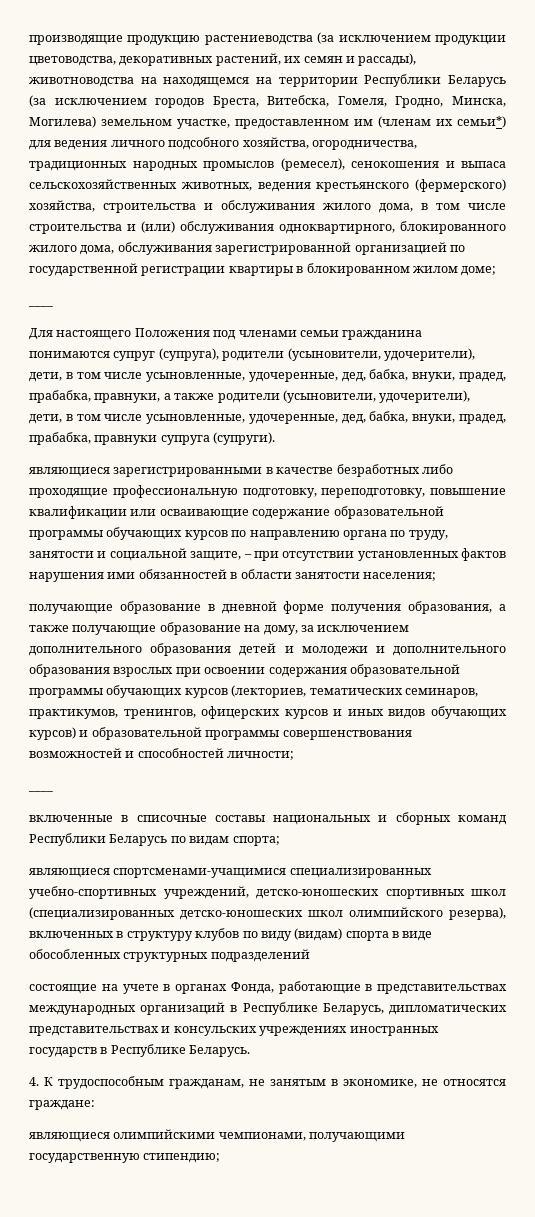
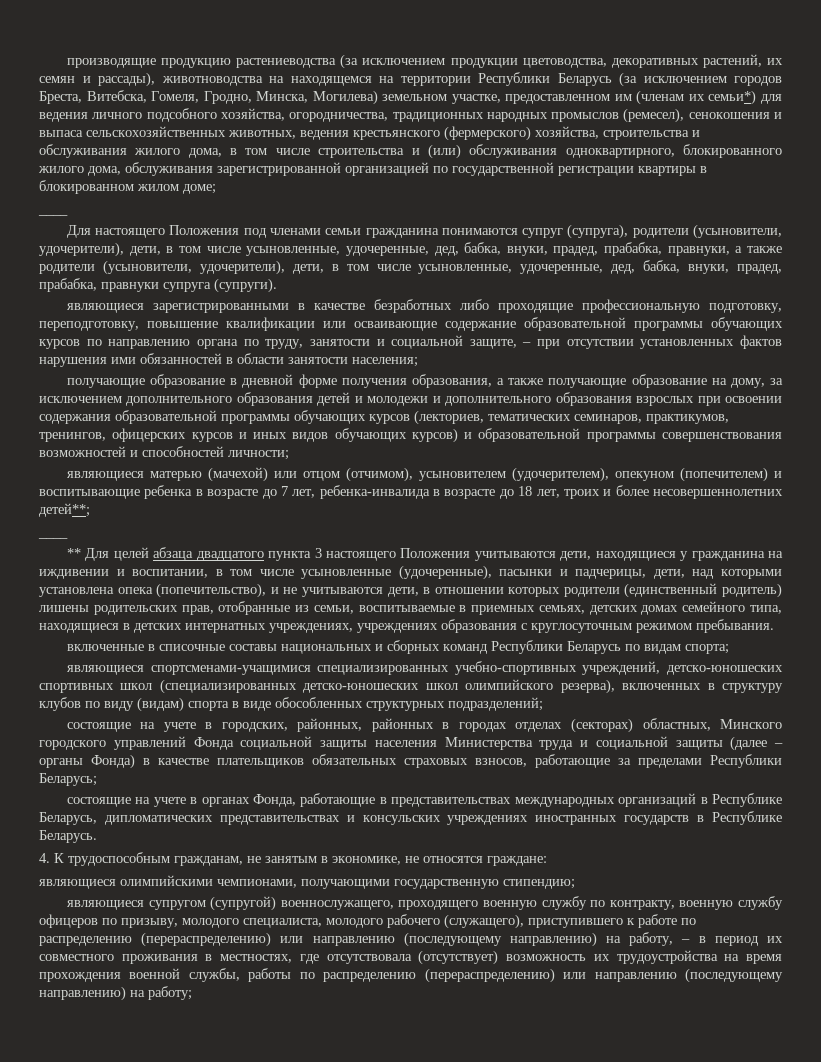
  получающие образование в дневной форме получения образования, а также получающие образование на дому, за исключением дополнительного образования детей и молодежи и дополнительного образования взрослых при освоении содержания образовательной программы обучающих курсов (лекториев, тематических семинаров, практикумов, тренингов, офицерских курсов и иных видов обучающих курсов) и образовательной программы совершенствования возможностей и способностей личности;
+ являющиеся матерью (мачехой) или отцом (отчимом), усыновителем (удочерителем), опекуном (попечителем) и воспитывающие ребенка в возрасте до 7 лет, ребенка-инвалида в возрасте до 18 лет, троих и более несовершеннолетних детей**;
  ____
+ ** Для целей абзаца двадцатого пункта 3 настоящего Положения учитываются дети, находящиеся у гражданина на иждивении и воспитании, в том числе усыновленные (удочеренные), пасынки и падчерицы, дети, над которыми установлена опека (попечительство), и не учитываются дети, в отношении которых родители (единственный родитель) лишены родительских прав, отобранные из семьи, воспитываемые в приемных семьях, детских домах семейного типа, находящиеся в детских интернатных учреждениях, учреждениях образования с круглосуточным режимом пребывания.
- являющиеся спортсменами-учащимися специализированных учебно-спортивных учреждений, детско-юношеских спортивных школ (специализированных детско-юношеских школ олимпийского резерва), включенных в структуру клубов по виду (видам) спорта в виде обособленных структурных подразделений
+ являющиеся спортсменами-учащимися специализированных учебно-спортивных учреждений, детско-юношеских спортивных школ (специализированных детско-юношеских школ олимпийского резерва), включенных в структуру клубов по виду (видам) спорта в виде обособленных структурных подразделений;
+ состоящие на учете в городских, районных, районных в городах отделах (секторах) областных, Минского городского управлений Фонда социальной защиты населения Министерства труда и социальной защиты (далее – органы Фонда) в качестве плательщиков обязательных страховых взносов, работающие за пределами Республики Беларусь;
+ являющиеся супругом (супругой) военнослужащего, проходящего военную службу по контракту, военную службу офицеров по призыву, молодого специалиста, молодого рабочего (служащего), приступившего к работе по распределению (перераспределению) или направлению (последующему направлению) на работу, – в период их совместного проживания в местностях, где отсутствовала (отсутствует) возможность их трудоустройства на время прохождения военной службы, работы по распределению (перераспределению) или направлению (последующему направлению) на работу;

